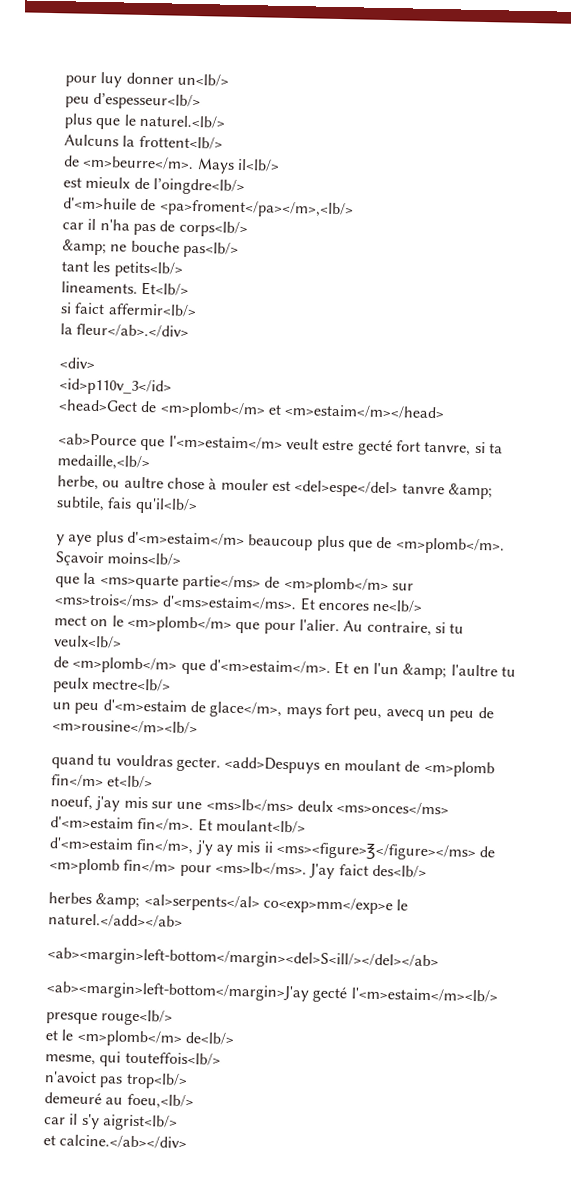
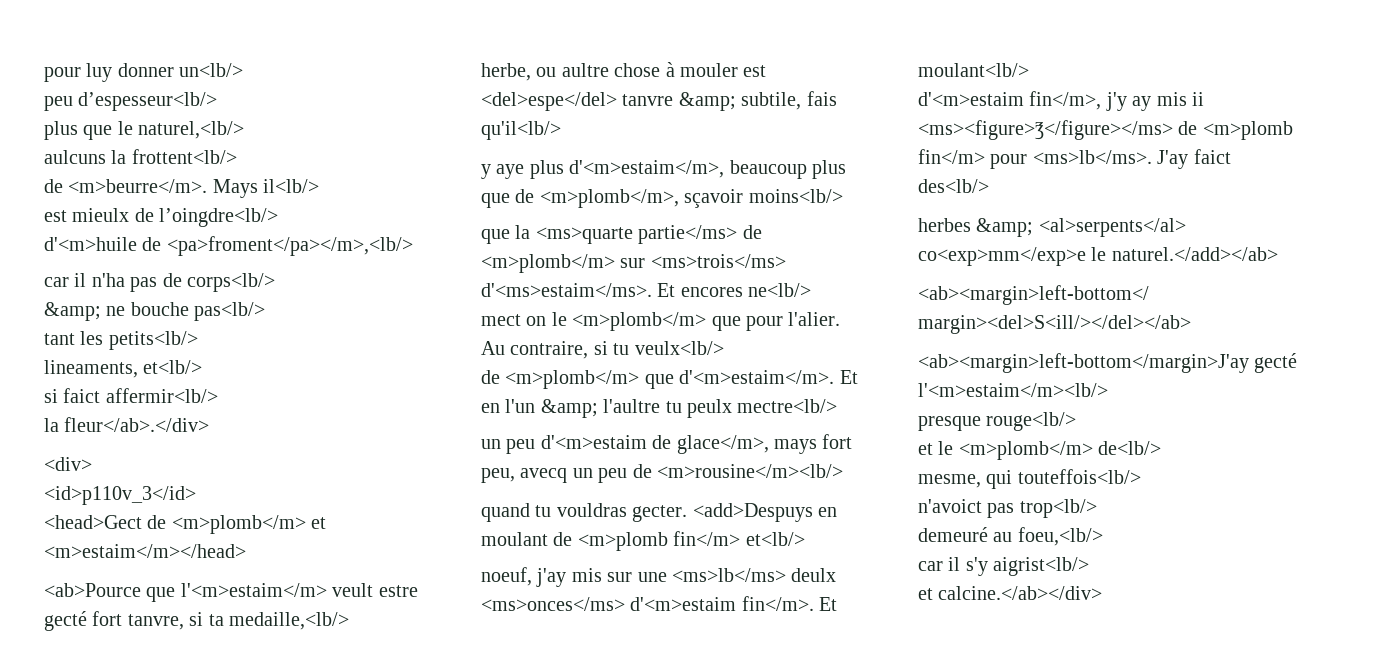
- plus que le naturel.<lb/>
- Aulcuns la frottent<lb/>
+ plus que le naturel,<lb/>
+ aulcuns la frottent<lb/>
- lineaments. Et<lb/>
+ lineaments, et<lb/>
- y aye plus d'<m>estaim</m> beaucoup plus que de <m>plomb</m>. Sçavoir moins<lb/>
+ y aye plus d'<m>estaim</m>, beaucoup plus que de <m>plomb</m>, sçavoir moins<lb/>

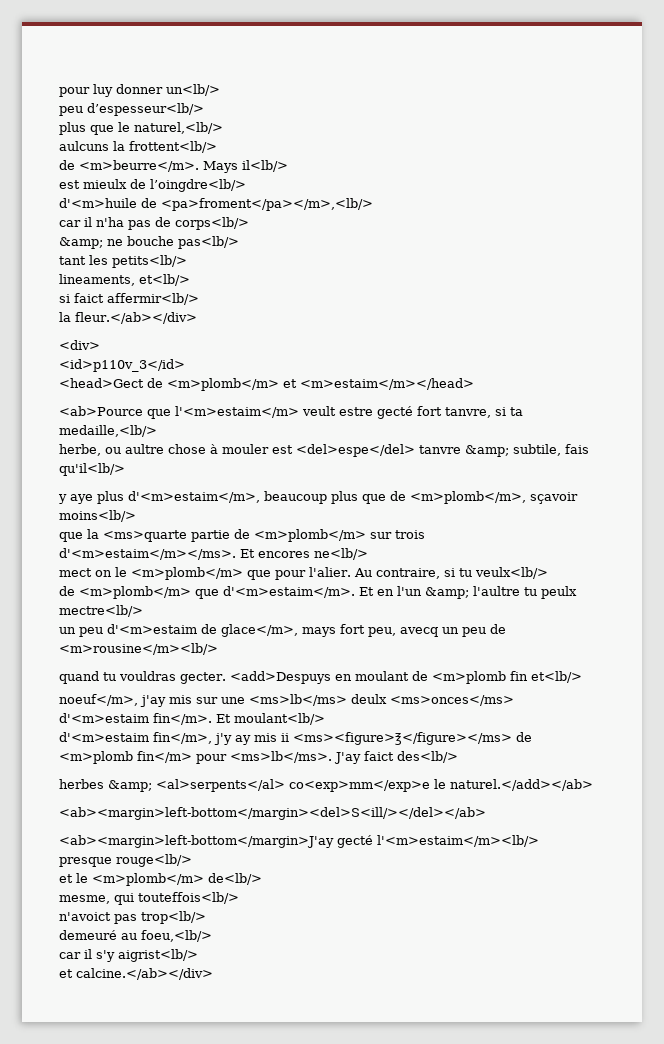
- la fleur</ab>.</div>
+ la fleur.</ab></div>
- que la <ms>quarte partie</ms> de <m>plomb</m> sur <ms>trois</ms> d'<ms>estaim</ms>.
+ que la <ms>quarte partie de <m>plomb</m> sur trois d'<m>estaim</m></ms>.
- <add>Despuys en moulant de <m>plomb fin</m> et<lb/>
- noeuf, j'ay mis sur une <ms>lb</ms> deulx <ms>onces</ms> d'<m>estaim fin</m>.
+ <add>Despuys en moulant de <m>plomb fin et<lb/>
+ noeuf</m>, j'ay mis sur une <ms>lb</ms> deulx <ms>onces</ms> d'<m>estaim fin</m>.

